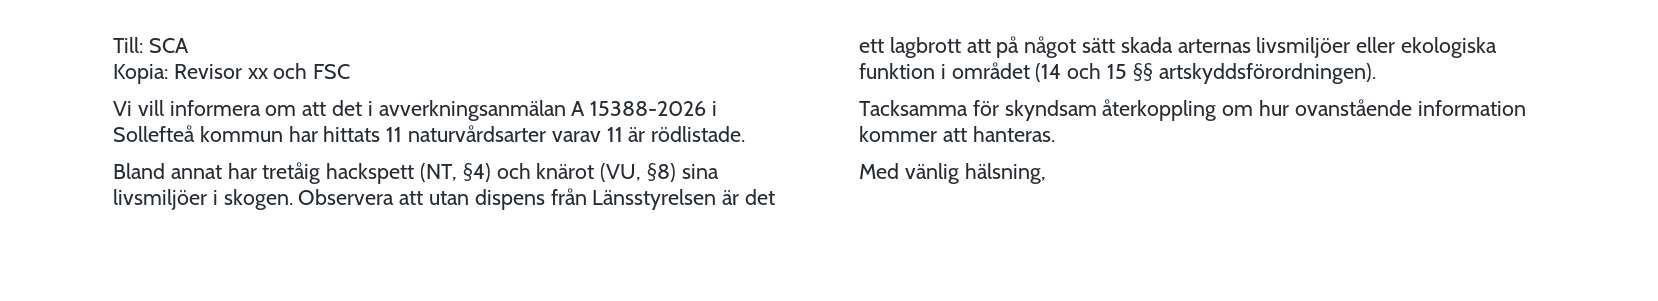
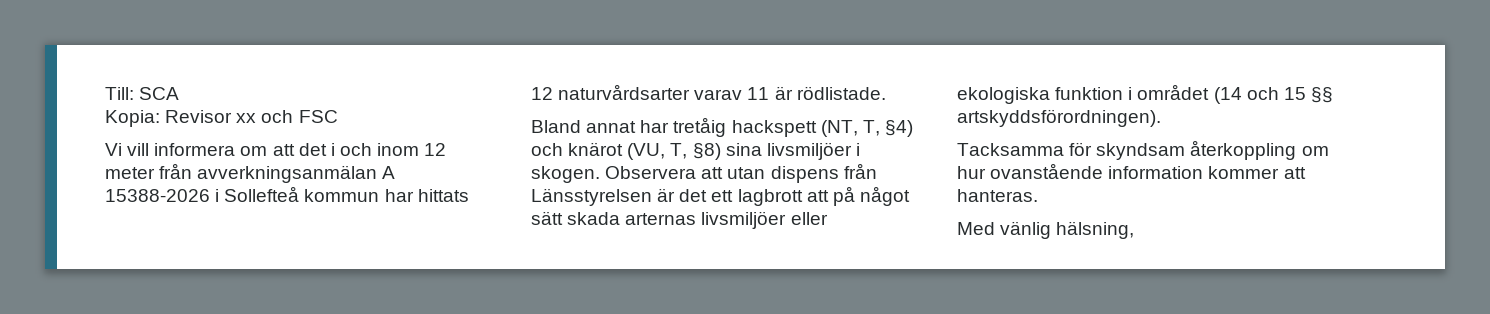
- Vi vill informera om att det i avverkningsanmälan A 15388-2026 i Sollefteå kommun har hittats 11 naturvårdsarter varav 11 är rödlistade.
+ Vi vill informera om att det i och inom 12 meter från avverkningsanmälan A 15388-2026 i Sollefteå kommun har hittats 12 naturvårdsarter varav 11 är rödlistade.
- Bland annat har tretåig hackspett (NT, §4) och knärot (VU, §8) sina livsmiljöer i skogen.
+ Bland annat har tretåig hackspett (NT, T, §4) och knärot (VU, T, §8) sina livsmiljöer i skogen.

